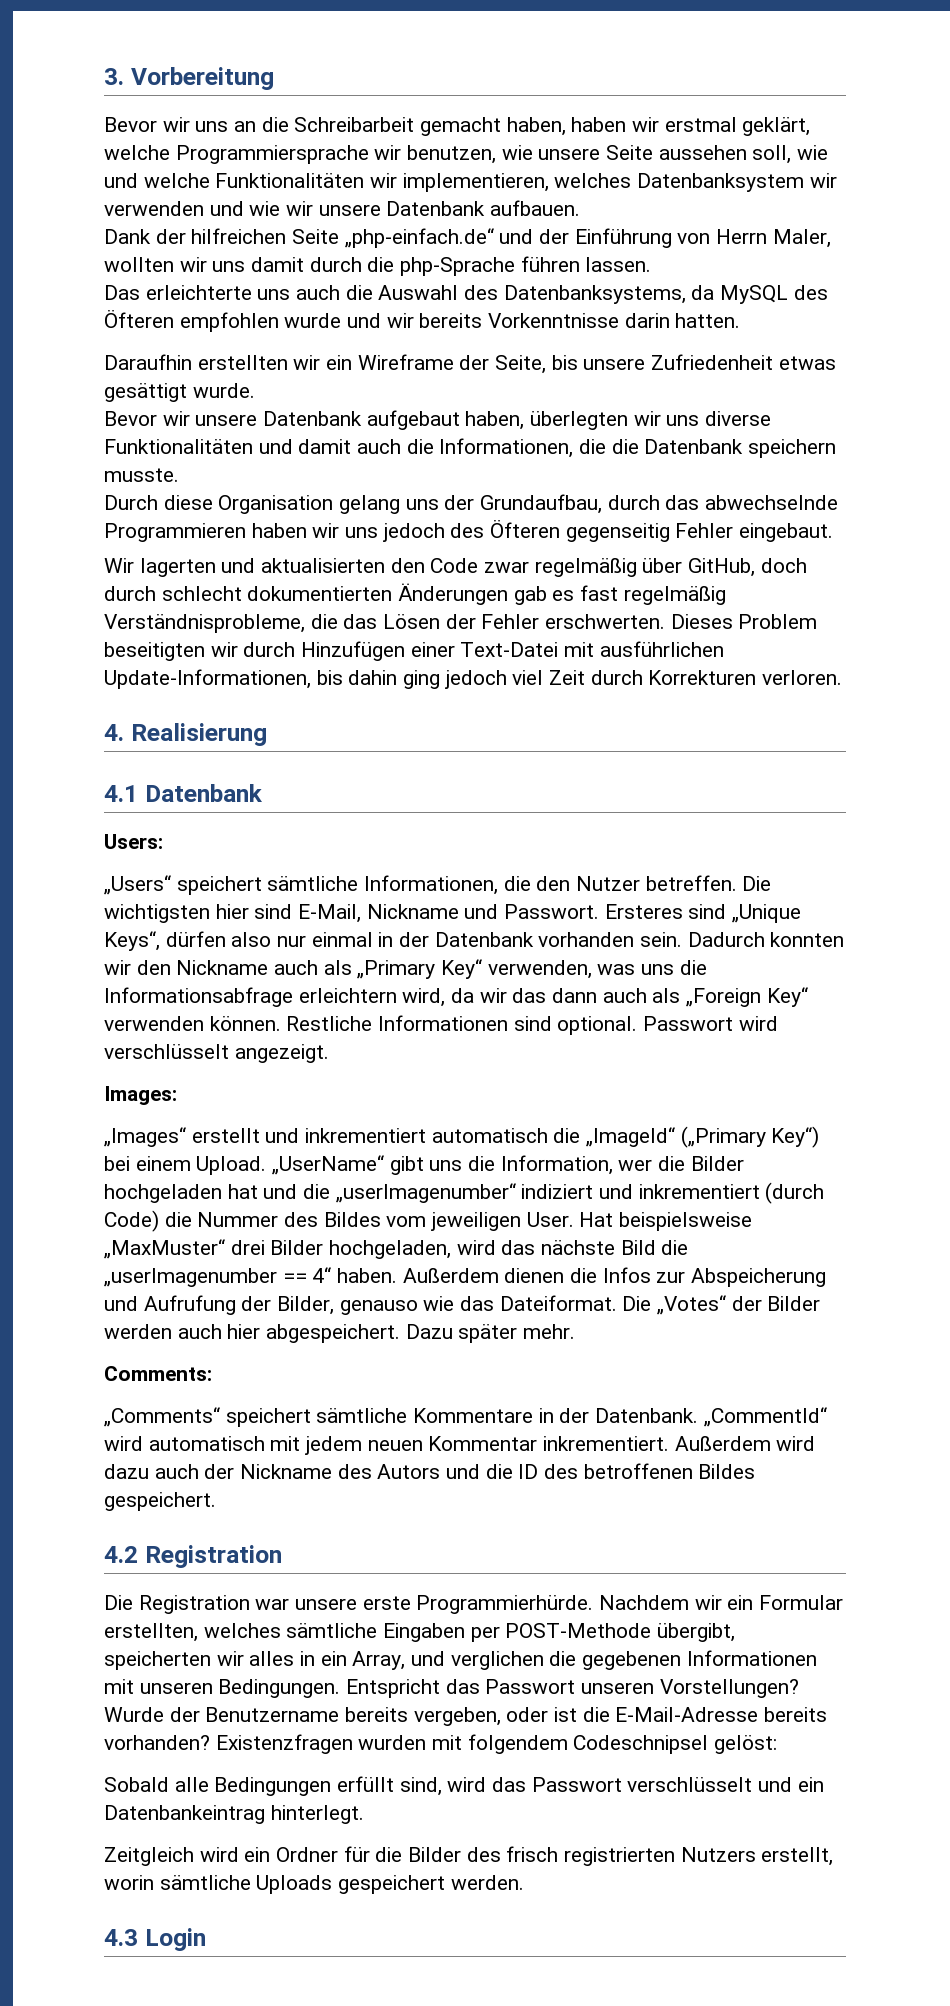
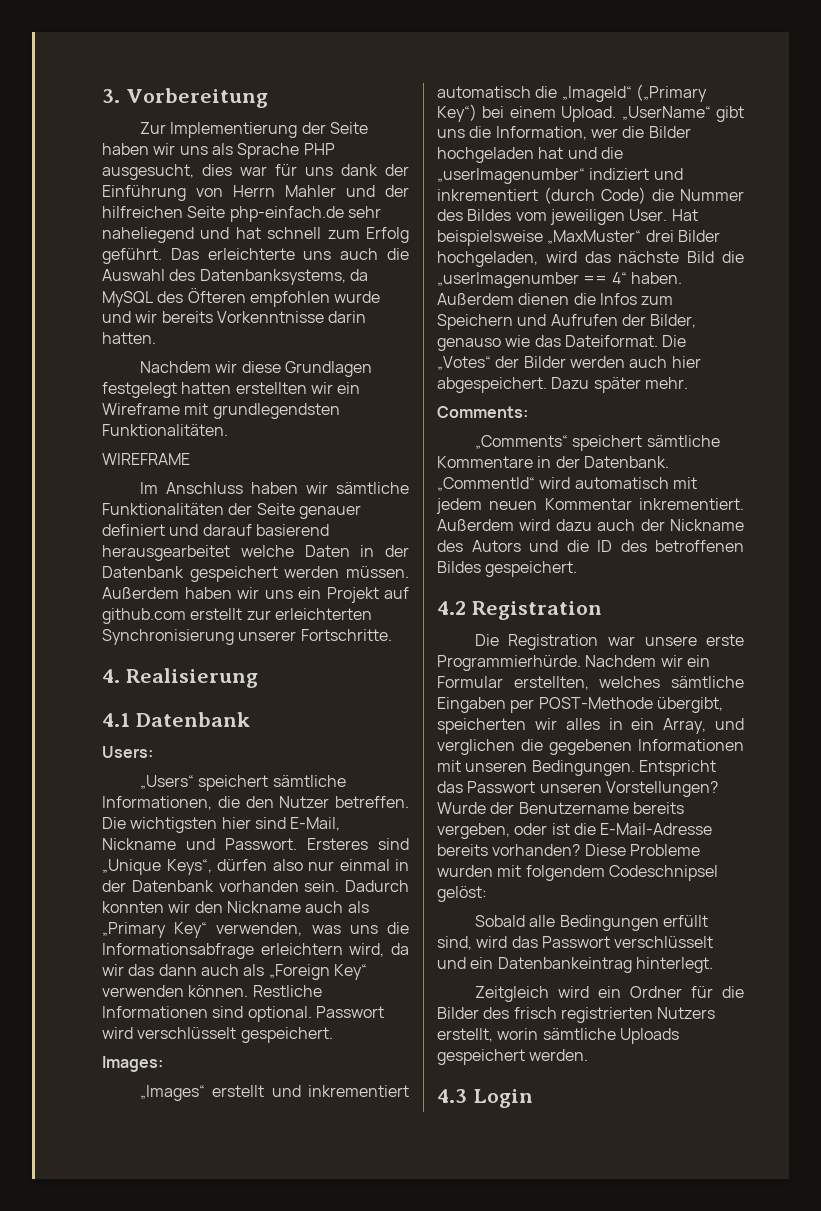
- Bevor wir uns an die Schreibarbeit gemacht haben, haben wir erstmal geklärt, welche Programmiersprache wir benutzen, wie unsere Seite aussehen soll, wie und welche Funktionalitäten wir implementieren, welches Datenbanksystem wir verwenden und wie wir unsere Datenbank aufbauen.
- Dank der hilfreichen Seite „php-einfach.de“ und der Einführung von Herrn Maler, wollten wir uns damit durch die php-Sprache führen lassen.
- Das erleichterte uns auch die Auswahl des Datenbanksystems, da MySQL des Öfteren empfohlen wurde und wir bereits Vorkenntnisse darin hatten.
+ Zur Implementierung der Seite haben wir uns als Sprache PHP ausgesucht, dies war für uns dank der Einführung von Herrn Mahler und der hilfreichen Seite php-einfach.de sehr naheliegend und hat schnell zum Erfolg geführt. Das erleichterte uns auch die Auswahl des Datenbanksystems, da MySQL des Öfteren empfohlen wurde und wir bereits Vorkenntnisse darin hatten.
- Daraufhin erstellten wir ein Wireframe der Seite, bis unsere Zufriedenheit etwas gesättigt wurde.
- Bevor wir unsere Datenbank aufgebaut haben, überlegten wir uns diverse Funktionalitäten und damit auch die Informationen, die die Datenbank speichern musste.
- Durch diese Organisation gelang uns der Grundaufbau, durch das abwechselnde Programmieren haben wir uns jedoch des Öfteren gegenseitig Fehler eingebaut.
- Wir lagerten und aktualisierten den Code zwar regelmäßig über GitHub, doch durch schlecht dokumentierten Änderungen gab es fast regelmäßig Verständnisprobleme, die das Lösen der Fehler erschwerten. Dieses Problem beseitigten wir durch Hinzufügen einer Text-Datei mit ausführlichen Update-Informationen, bis dahin ging jedoch viel Zeit durch Korrekturen verloren.
+ Nachdem wir diese Grundlagen festgelegt hatten erstellten wir ein Wireframe mit grundlegendsten Funktionalitäten.
+ WIREFRAME
+ Im Anschluss haben wir sämtliche Funktionalitäten der Seite genauer definiert und darauf basierend herausgearbeitet welche Daten in der Datenbank gespeichert werden müssen. Außerdem haben wir uns ein Projekt auf github.com erstellt zur erleichterten Synchronisierung unserer Fortschritte.
- Passwort wird verschlüsselt angezeigt.
+ Passwort wird verschlüsselt gespeichert.
- Außerdem dienen die Infos zur Abspeicherung und Aufrufung der Bilder, genauso wie das Dateiformat.
+ Außerdem dienen die Infos zum Speichern und Aufrufen der Bilder, genauso wie das Dateiformat.
- Existenzfragen wurden mit folgendem Codeschnipsel gelöst:
+ Diese Probleme wurden mit folgendem Codeschnipsel gelöst:

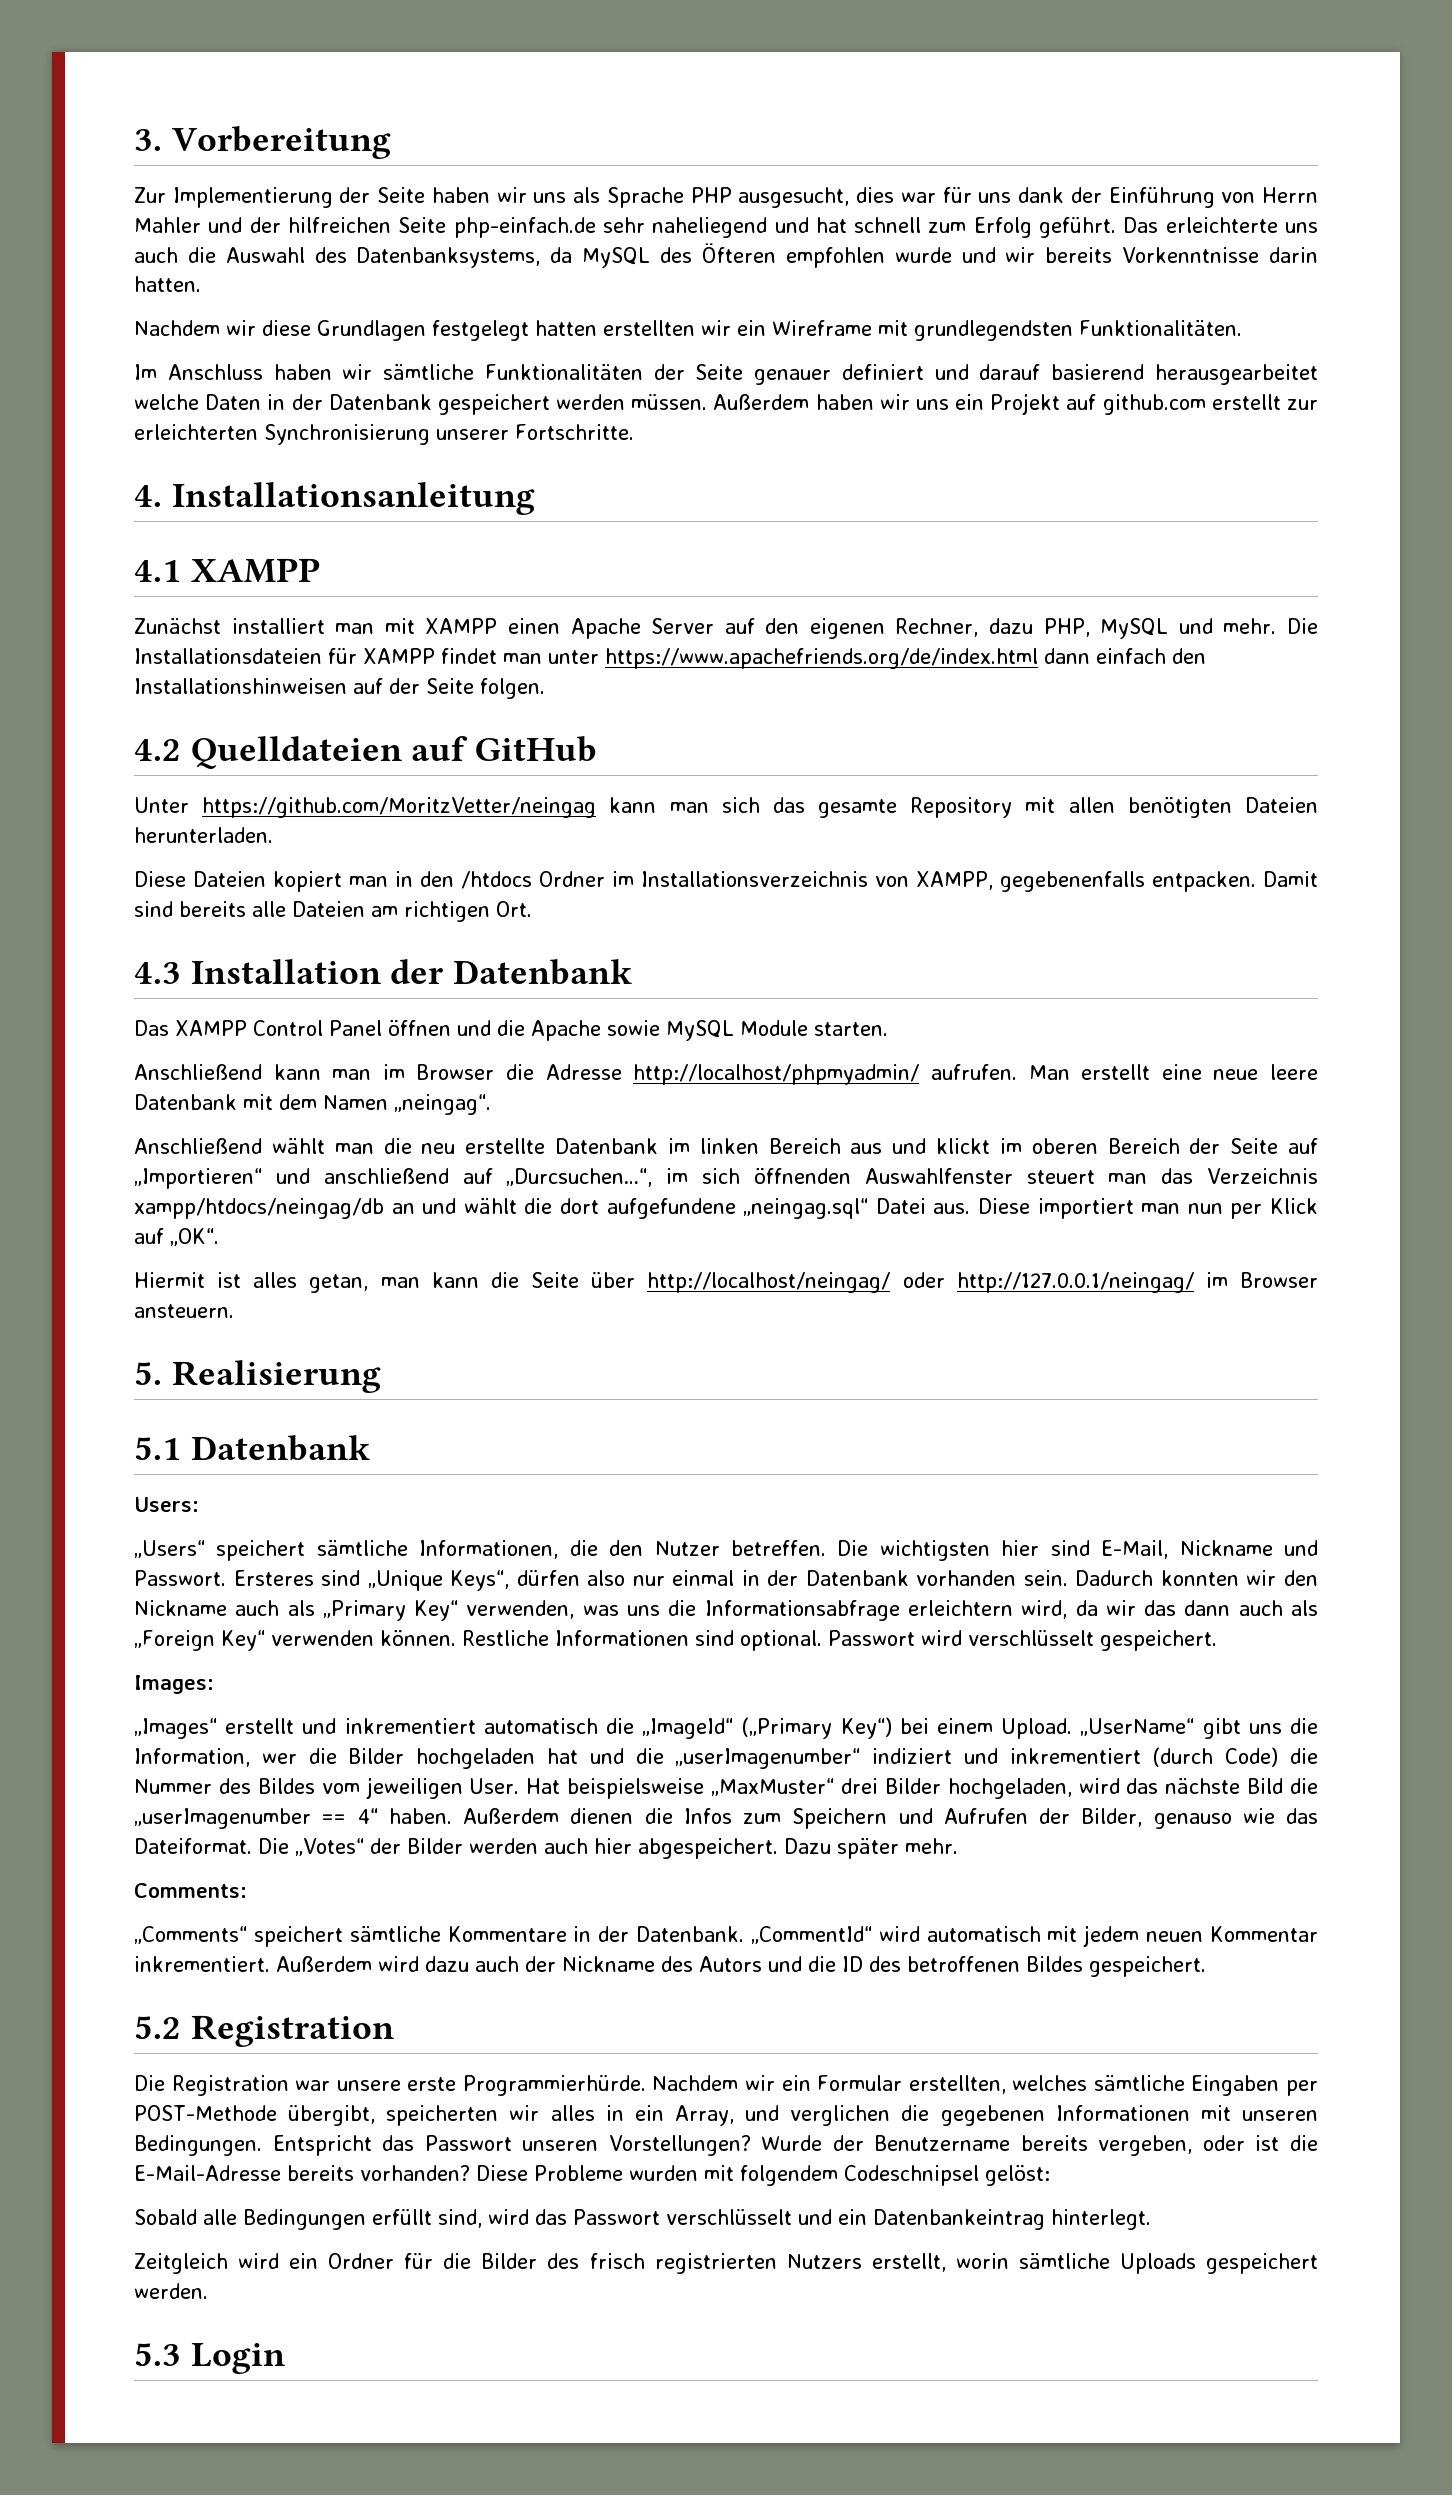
- WIREFRAME
- 4. Realisierung
+ 4. Installationsanleitung
+ 4.1 XAMPP
+ Zunächst installiert man mit XAMPP einen Apache Server auf den eigenen Rechner, dazu PHP, MySQL und mehr. Die Installationsdateien für XAMPP findet man unter https://www.apachefriends.org/de/index.html dann einfach den Installationshinweisen auf der Seite folgen.
+ 4.2 Quelldateien auf GitHub
+ Unter https://github.com/MoritzVetter/neingag kann man sich das gesamte Repository mit allen benötigten Dateien herunterladen.
+ Diese Dateien kopiert man in den /htdocs Ordner im Installationsverzeichnis von XAMPP, gegebenenfalls entpacken. Damit sind bereits alle Dateien am richtigen Ort.
+ 4.3 Installation der Datenbank
+ Das XAMPP Control Panel öffnen und die Apache sowie MySQL Module starten.
+ Anschließend kann man im Browser die Adresse http://localhost/phpmyadmin/ aufrufen. Man erstellt eine neue leere Datenbank mit dem Namen „neingag“.
+ Anschließend wählt man die neu erstellte Datenbank im linken Bereich aus und klickt im oberen Bereich der Seite auf „Importieren“ und anschließend auf „Durcsuchen…“, im sich öffnenden Auswahlfenster steuert man das Verzeichnis xampp/htdocs/neingag/db an und wählt die dort aufgefundene „neingag.sql“ Datei aus. Diese importiert man nun per Klick auf „OK“.
+ Hiermit ist alles getan, man kann die Seite über http://localhost/neingag/ oder http://127.0.0.1/neingag/ im Browser ansteuern.
+ 5. Realisierung
- 4.1 Datenbank
+ 5.1 Datenbank
- 4.2 Registration
+ 5.2 Registration
- 4.3 Login
+ 5.3 Login

